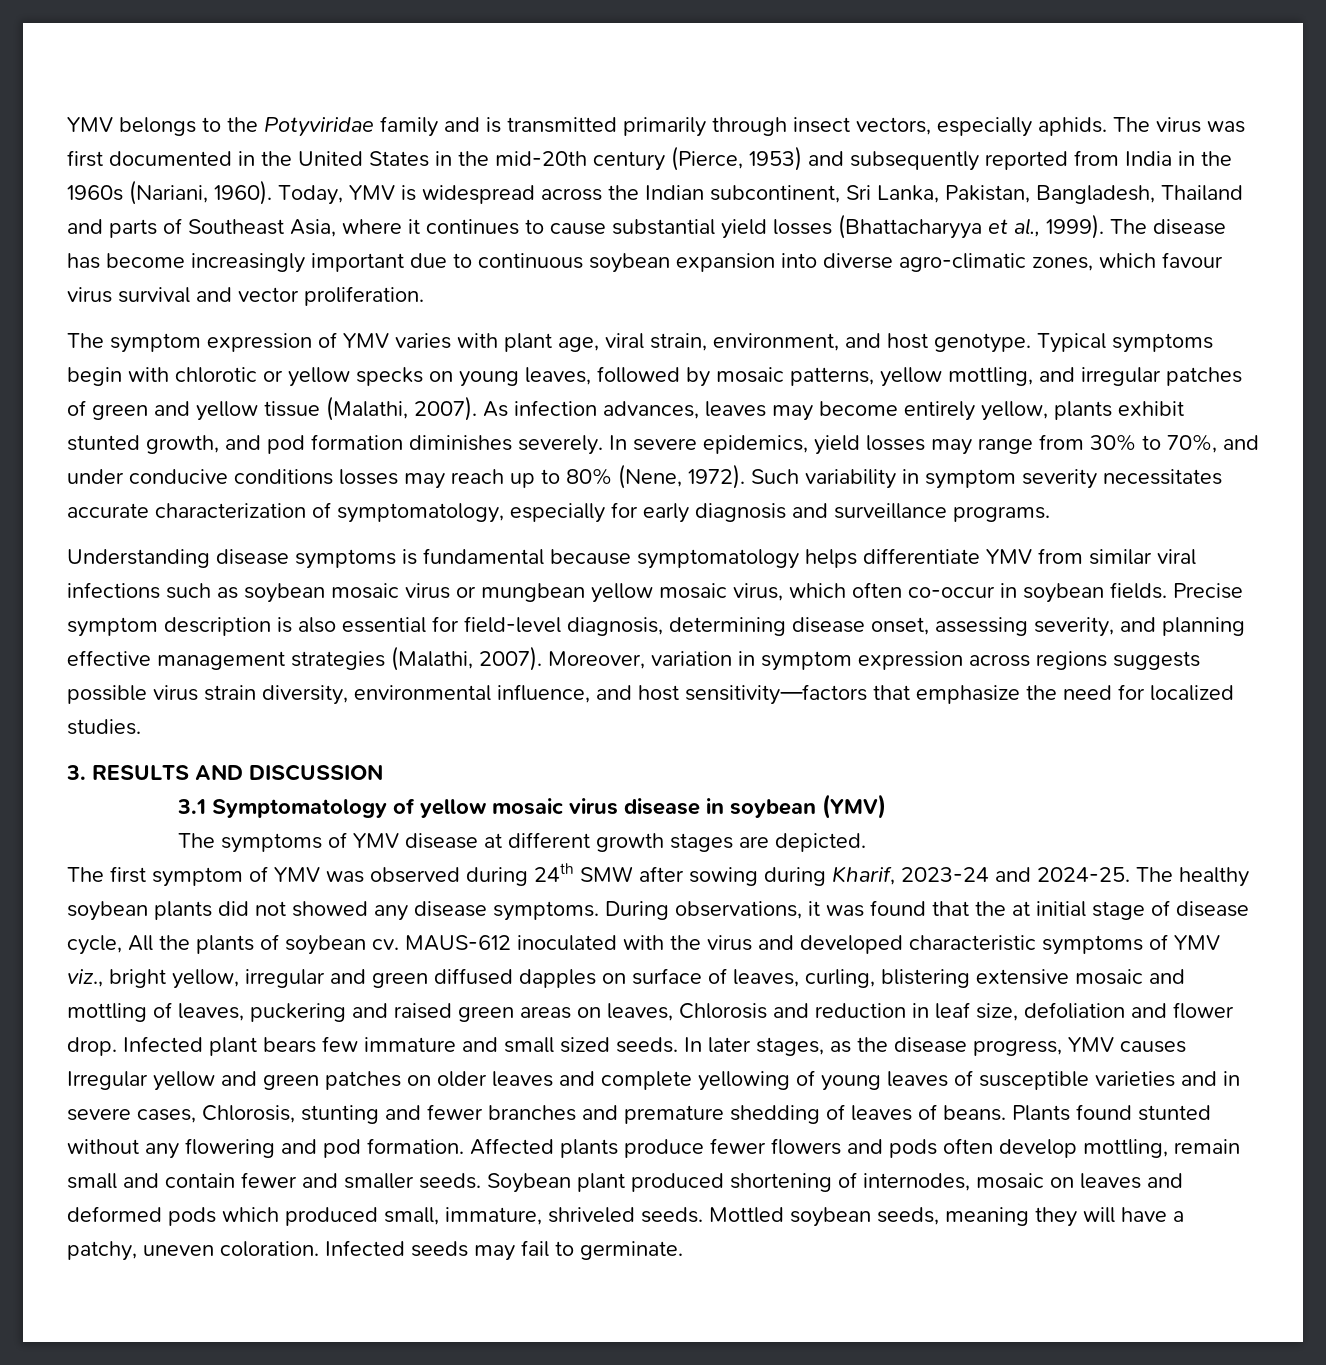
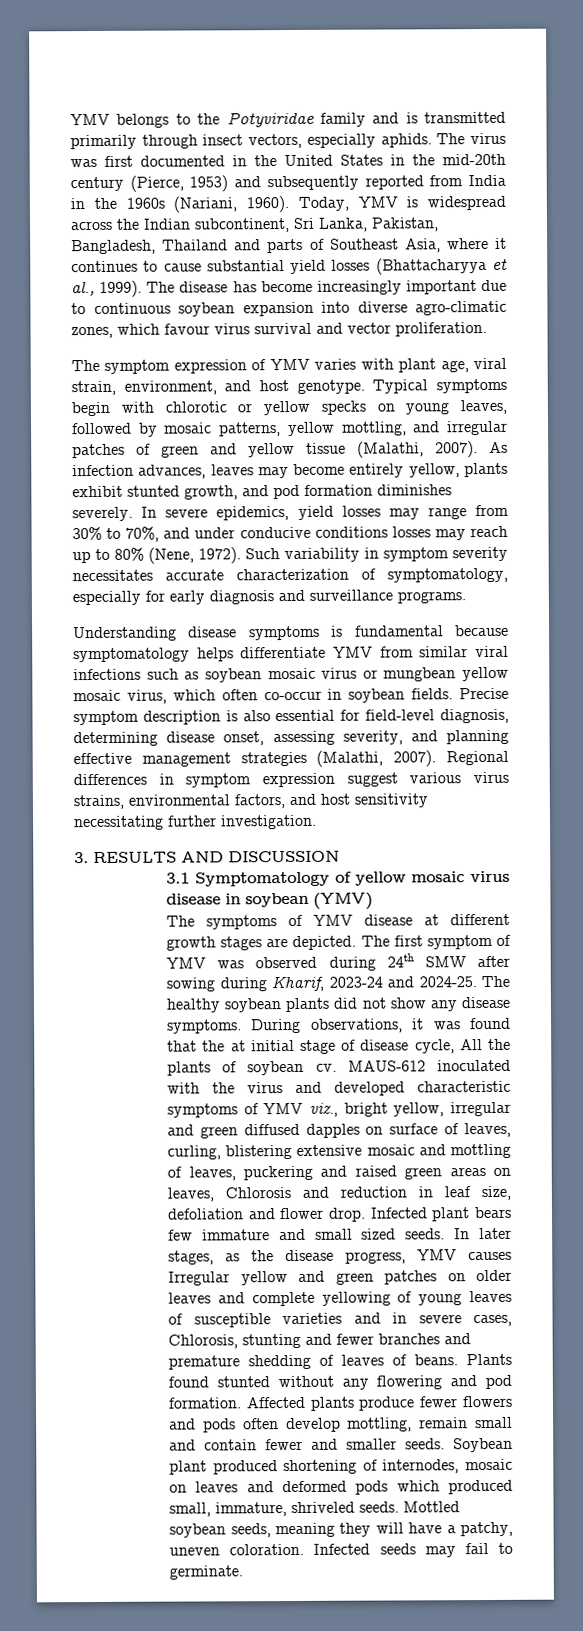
- Moreover, variation in symptom expression across regions suggests possible virus strain diversity, environmental influence, and host sensitivity—factors that emphasize the need for localized studies.
+ Regional differences in symptom expression suggest various virus strains, environmental factors, and host sensitivity necessitating further investigation.
- The symptoms of YMV disease at different growth stages are depicted.
- The first symptom of YMV was observed during 24th SMW after sowing during Kharif, 2023-24 and 2024-25.
+ The symptoms of YMV disease at different growth stages are depicted. The first symptom of YMV was observed during 24th SMW after sowing during Kharif, 2023-24 and 2024-25.
- The healthy soybean plants did not showed any disease symptoms.
+ The healthy soybean plants did not show any disease symptoms.

